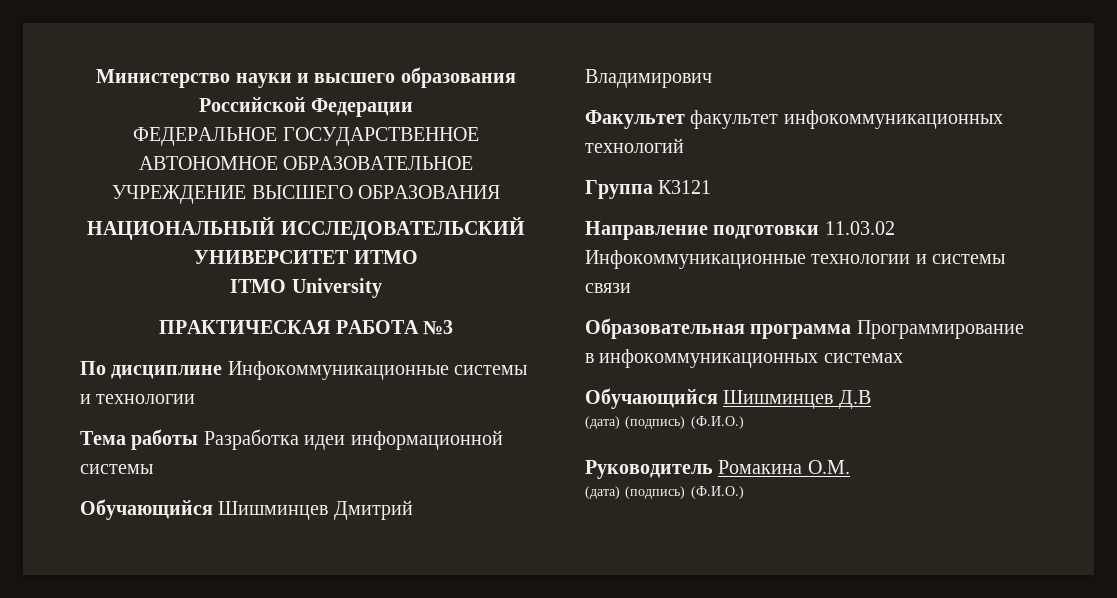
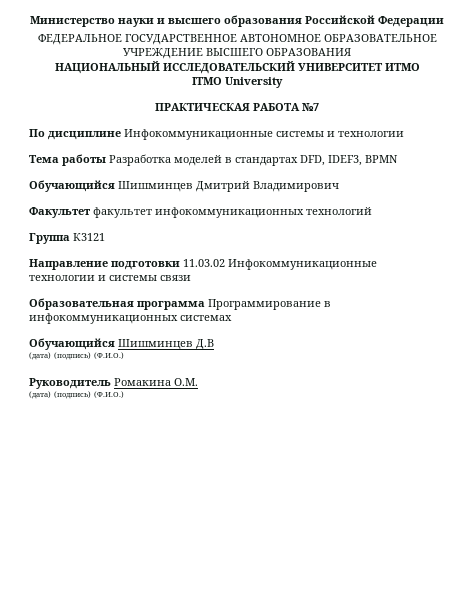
- ПРАКТИЧЕСКАЯ РАБОТА №3
+ ПРАКТИЧЕСКАЯ РАБОТА №7
- Тема работы Разработка идеи информационной системы
+ Тема работы Разработка моделей в стандартах DFD, IDEF3, BPMN

